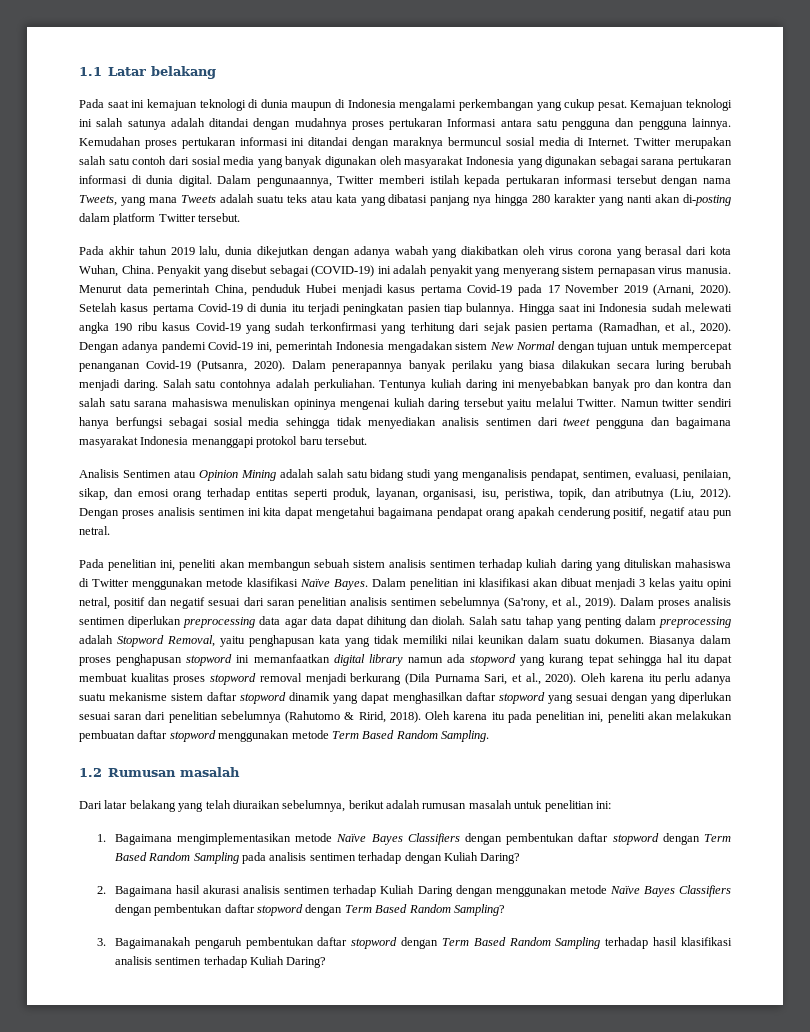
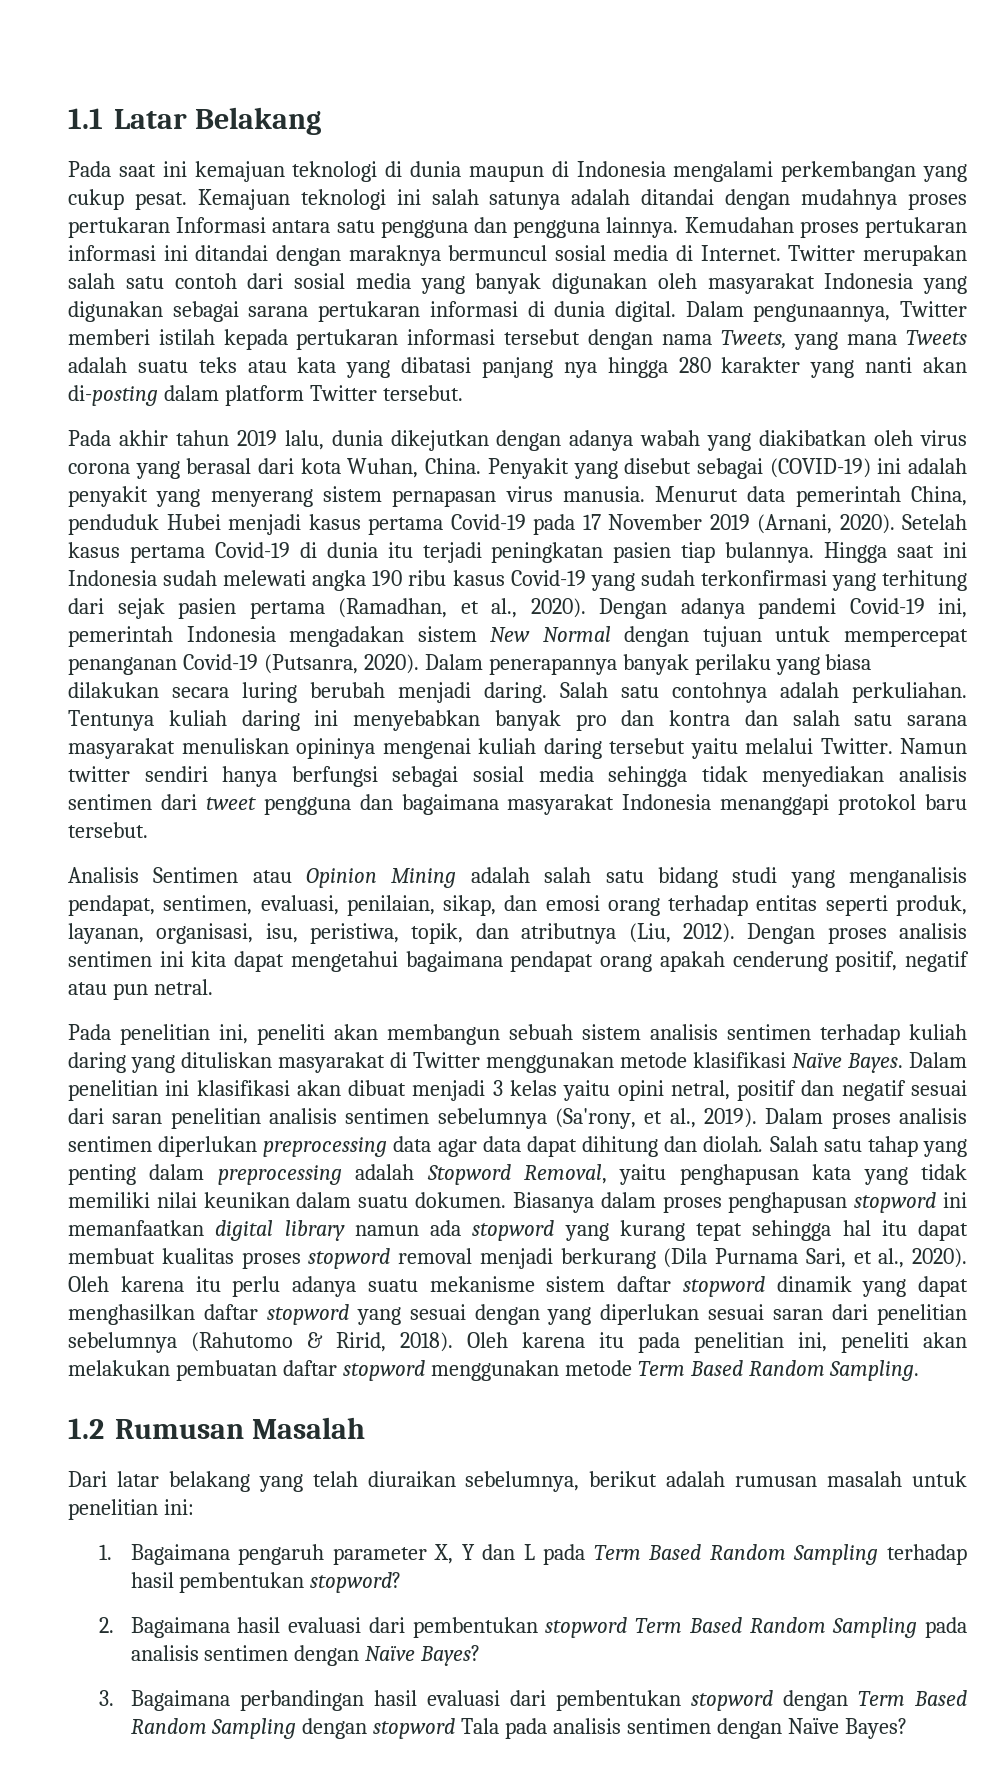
- 1.1 Latar belakang
+ 1.1 Latar Belakang
- Tentunya kuliah daring ini menyebabkan banyak pro dan kontra dan salah satu sarana mahasiswa menuliskan opininya mengenai kuliah daring tersebut yaitu melalui Twitter.
+ Tentunya kuliah daring ini menyebabkan banyak pro dan kontra dan salah satu sarana masyarakat menuliskan opininya mengenai kuliah daring tersebut yaitu melalui Twitter.
- Pada penelitian ini, peneliti akan membangun sebuah sistem analisis sentimen terhadap kuliah daring yang dituliskan mahasiswa di Twitter menggunakan metode klasifikasi Naïve Bayes.
+ Pada penelitian ini, peneliti akan membangun sebuah sistem analisis sentimen terhadap kuliah daring yang dituliskan masyarakat di Twitter menggunakan metode klasifikasi Naïve Bayes.
- 1.2 Rumusan masalah
+ 1.2 Rumusan Masalah
- 1. Bagaimana mengimplementasikan metode Naïve Bayes Classifiers dengan pembentukan daftar stopword dengan Term Based Random Sampling pada analisis sentimen terhadap dengan Kuliah Daring?
- 2. Bagaimana hasil akurasi analisis sentimen terhadap Kuliah Daring dengan menggunakan metode Naïve Bayes Classifiers dengan pembentukan daftar stopword dengan Term Based Random Sampling?
- 3. Bagaimanakah pengaruh pembentukan daftar stopword dengan Term Based Random Sampling terhadap hasil klasifikasi analisis sentimen terhadap Kuliah Daring?
+ 1. Bagaimana pengaruh parameter X, Y dan L pada Term Based Random Sampling terhadap hasil pembentukan stopword?
+ 2. Bagaimana hasil evaluasi dari pembentukan stopword Term Based Random Sampling pada analisis sentimen dengan Naïve Bayes?
+ 3. Bagaimana perbandingan hasil evaluasi dari pembentukan stopword dengan Term Based Random Sampling dengan stopword Tala pada analisis sentimen dengan Naïve Bayes?

